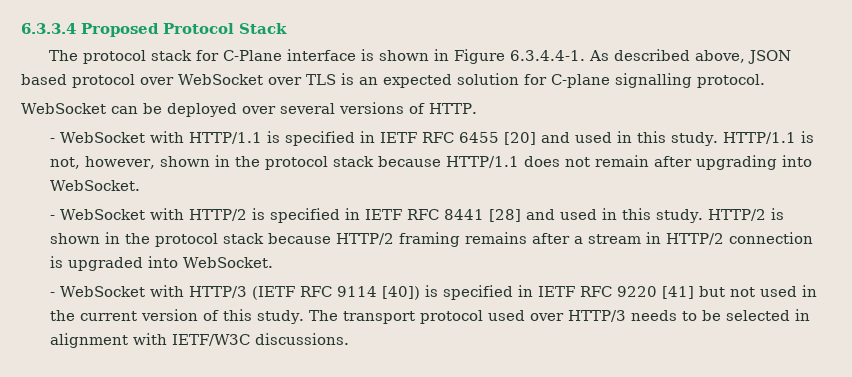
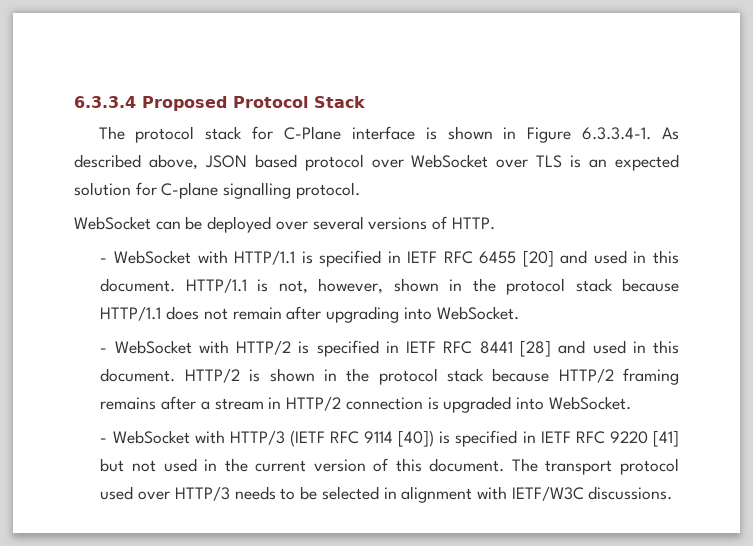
- The protocol stack for C-Plane interface is shown in Figure 6.3.4.4-1. As described above, JSON based protocol over WebSocket over TLS is an expected solution for C-plane signalling protocol.
+ The protocol stack for C-Plane interface is shown in Figure 6.3.3.4-1. As described above, JSON based protocol over WebSocket over TLS is an expected solution for C-plane signalling protocol.
- - WebSocket with HTTP/1.1 is specified in IETF RFC 6455 [20] and used in this study.
+ - WebSocket with HTTP/1.1 is specified in IETF RFC 6455 [20] and used in this document.
- - WebSocket with HTTP/2 is specified in IETF RFC 8441 [28] and used in this study.
+ - WebSocket with HTTP/2 is specified in IETF RFC 8441 [28] and used in this document.
- - WebSocket with HTTP/3 (IETF RFC 9114 [40]) is specified in IETF RFC 9220 [41] but not used in the current version of this study.
+ - WebSocket with HTTP/3 (IETF RFC 9114 [40]) is specified in IETF RFC 9220 [41] but not used in the current version of this document.

